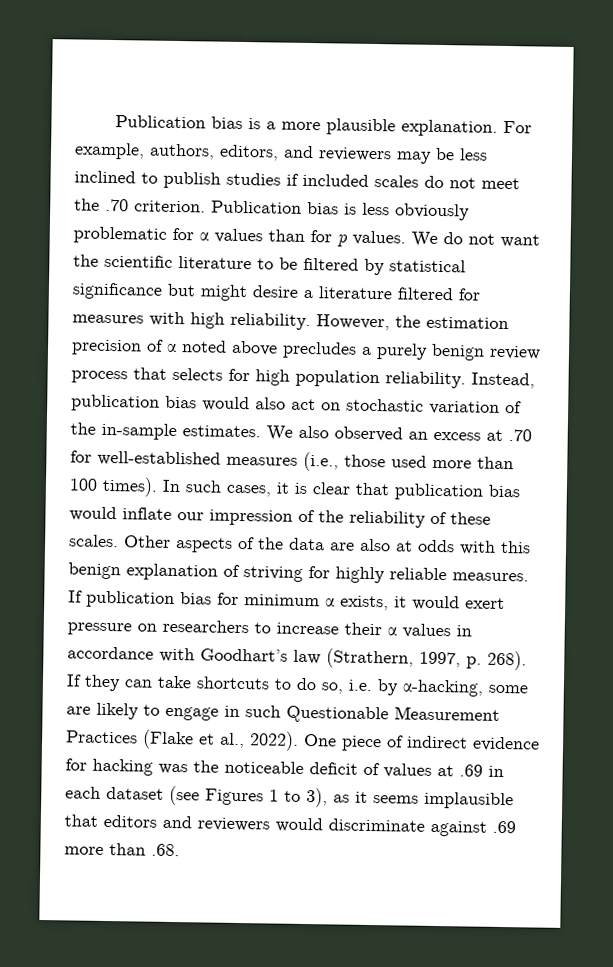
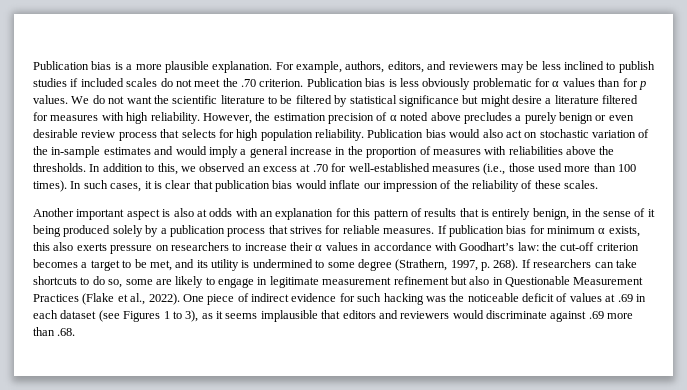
- However, the estimation precision of α noted above precludes a purely benign review process that selects for high population reliability.
+ However, the estimation precision of α noted above precludes a purely benign or even desirable review process that selects for high population reliability.
- Instead, publication bias would also act on stochastic variation of the in-sample estimates. We also observed an excess at .70 for well-established measures (i.e., those used more than 100 times).
+ Publication bias would also act on stochastic variation of the in-sample estimates and would imply a general increase in the proportion of measures with reliabilities above the thresholds. In addition to this, we observed an excess at .70 for well-established measures (i.e., those used more than 100 times).
- In such cases, it is clear that publication bias would inflate our impression of the reliability of these scales. Other aspects of the data are also at odds with this benign explanation of striving for highly reliable measures.
+ In such cases, it is clear that publication bias would inflate our impression of the reliability of these scales.
+ Another important aspect is also at odds with an explanation for this pattern of results that is entirely benign, in the sense of it being produced solely by a publication process that strives for reliable measures.
- If publication bias for minimum α exists, it would exert pressure on researchers to increase their α values in accordance with Goodhart’s law (Strathern, 1997, p. 268).
+ If publication bias for minimum α exists, this also exerts pressure on researchers to increase their α values in accordance with Goodhart’s law: the cut-off criterion becomes a target to be met, and its utility is undermined to some degree (Strathern, 1997, p. 268).
- If they can take shortcuts to do so, i.e. by α-hacking, some are likely to engage in such Questionable Measurement Practices (Flake et al., 2022).
+ If researchers can take shortcuts to do so, some are likely to engage in legitimate measurement refinement but also in Questionable Measurement Practices (Flake et al., 2022).
- One piece of indirect evidence for hacking was the noticeable deficit of values at .69 in each dataset (see Figures 1 to 3), as it seems implausible that editors and reviewers would discriminate against .69 more than .68.
+ One piece of indirect evidence for such hacking was the noticeable deficit of values at .69 in each dataset (see Figures 1 to 3), as it seems implausible that editors and reviewers would discriminate against .69 more than .68.

